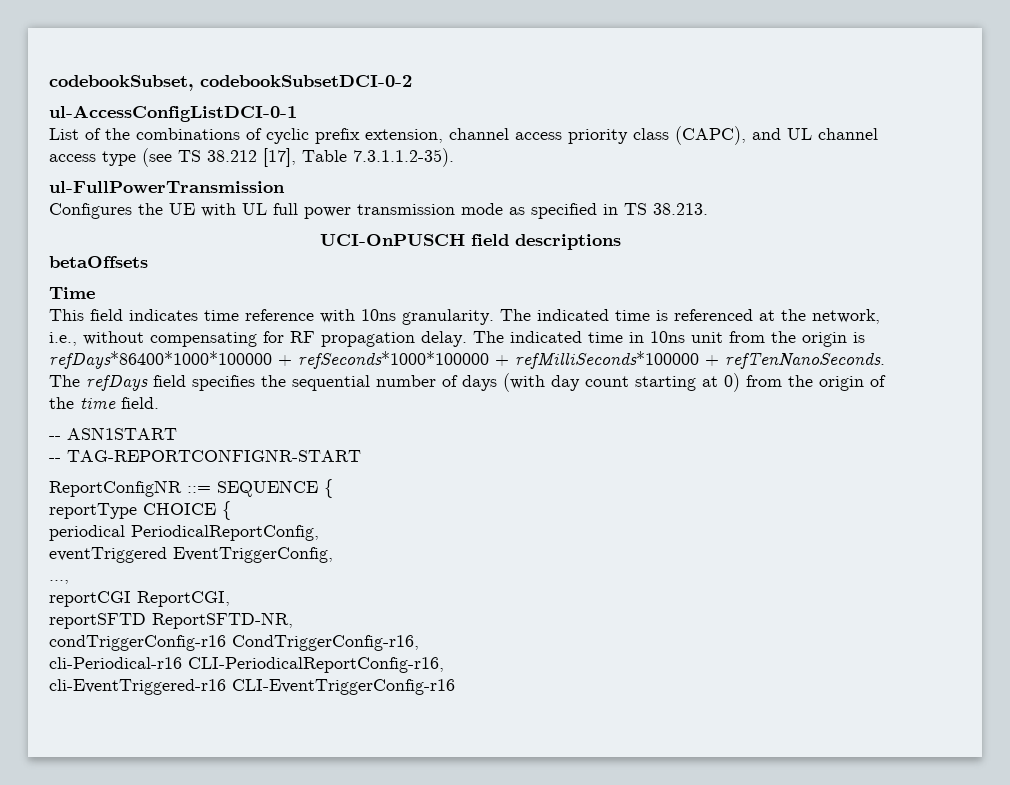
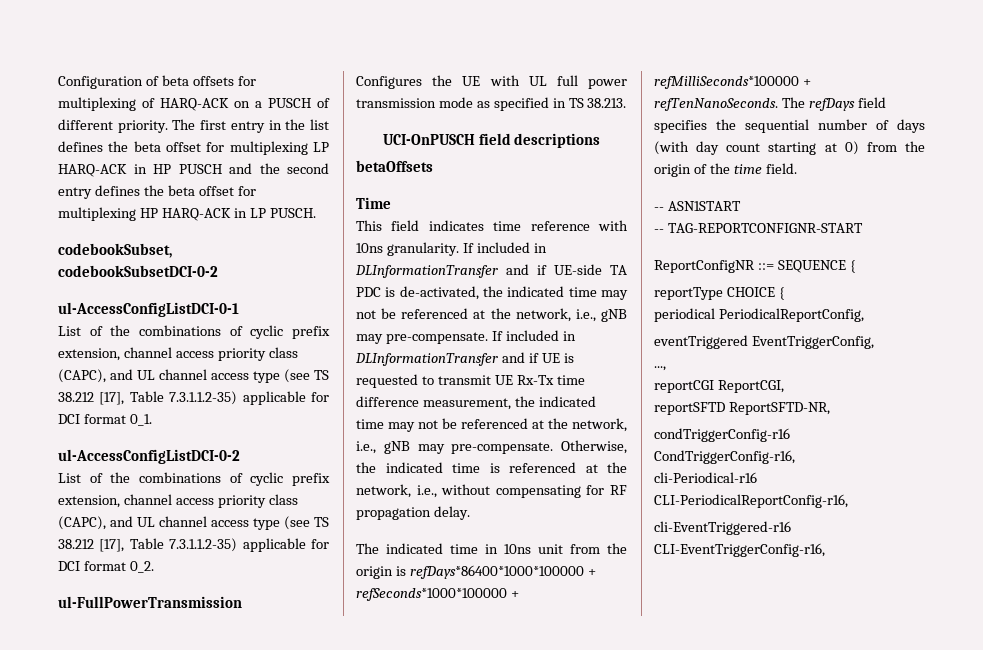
+ Configuration of beta offsets for multiplexing of HARQ-ACK on a PUSCH of different priority. The first entry in the list defines the beta offset for multiplexing LP HARQ-ACK in HP PUSCH and the second entry defines the beta offset for multiplexing HP HARQ-ACK in LP PUSCH.
- List of the combinations of cyclic prefix extension, channel access priority class (CAPC), and UL channel access type (see TS 38.212 [17], Table 7.3.1.1.2-35).
+ List of the combinations of cyclic prefix extension, channel access priority class (CAPC), and UL channel access type (see TS 38.212 [17], Table 7.3.1.1.2-35) applicable for DCI format 0_1.
+ ul-AccessConfigListDCI-0-2
+ List of the combinations of cyclic prefix extension, channel access priority class (CAPC), and UL channel access type (see TS 38.212 [17], Table 7.3.1.1.2-35) applicable for DCI format 0_2.
- The indicated time is referenced at the network, i.e., without compensating for RF propagation delay. The indicated time in 10ns unit from the origin is refDays*86400*1000*100000 + refSeconds*1000*100000 + refMilliSeconds*100000 + refTenNanoSeconds.
+ If included in DLInformationTransfer and if UE-side TA PDC is de-activated, the indicated time may not be referenced at the network, i.e., gNB may pre-compensate. If included in DLInformationTransfer and if UE is requested to transmit UE Rx-Tx time difference measurement, the indicated time may not be referenced at the network, i.e., gNB may pre-compensate. Otherwise, the indicated time is referenced at the network, i.e., without compensating for RF propagation delay.
+ The indicated time in 10ns unit from the origin is refDays*86400*1000*100000 + refSeconds*1000*100000 + refMilliSeconds*100000 + refTenNanoSeconds.
- cli-EventTriggered-r16 CLI-EventTriggerConfig-r16
+ cli-EventTriggered-r16 CLI-EventTriggerConfig-r16,

